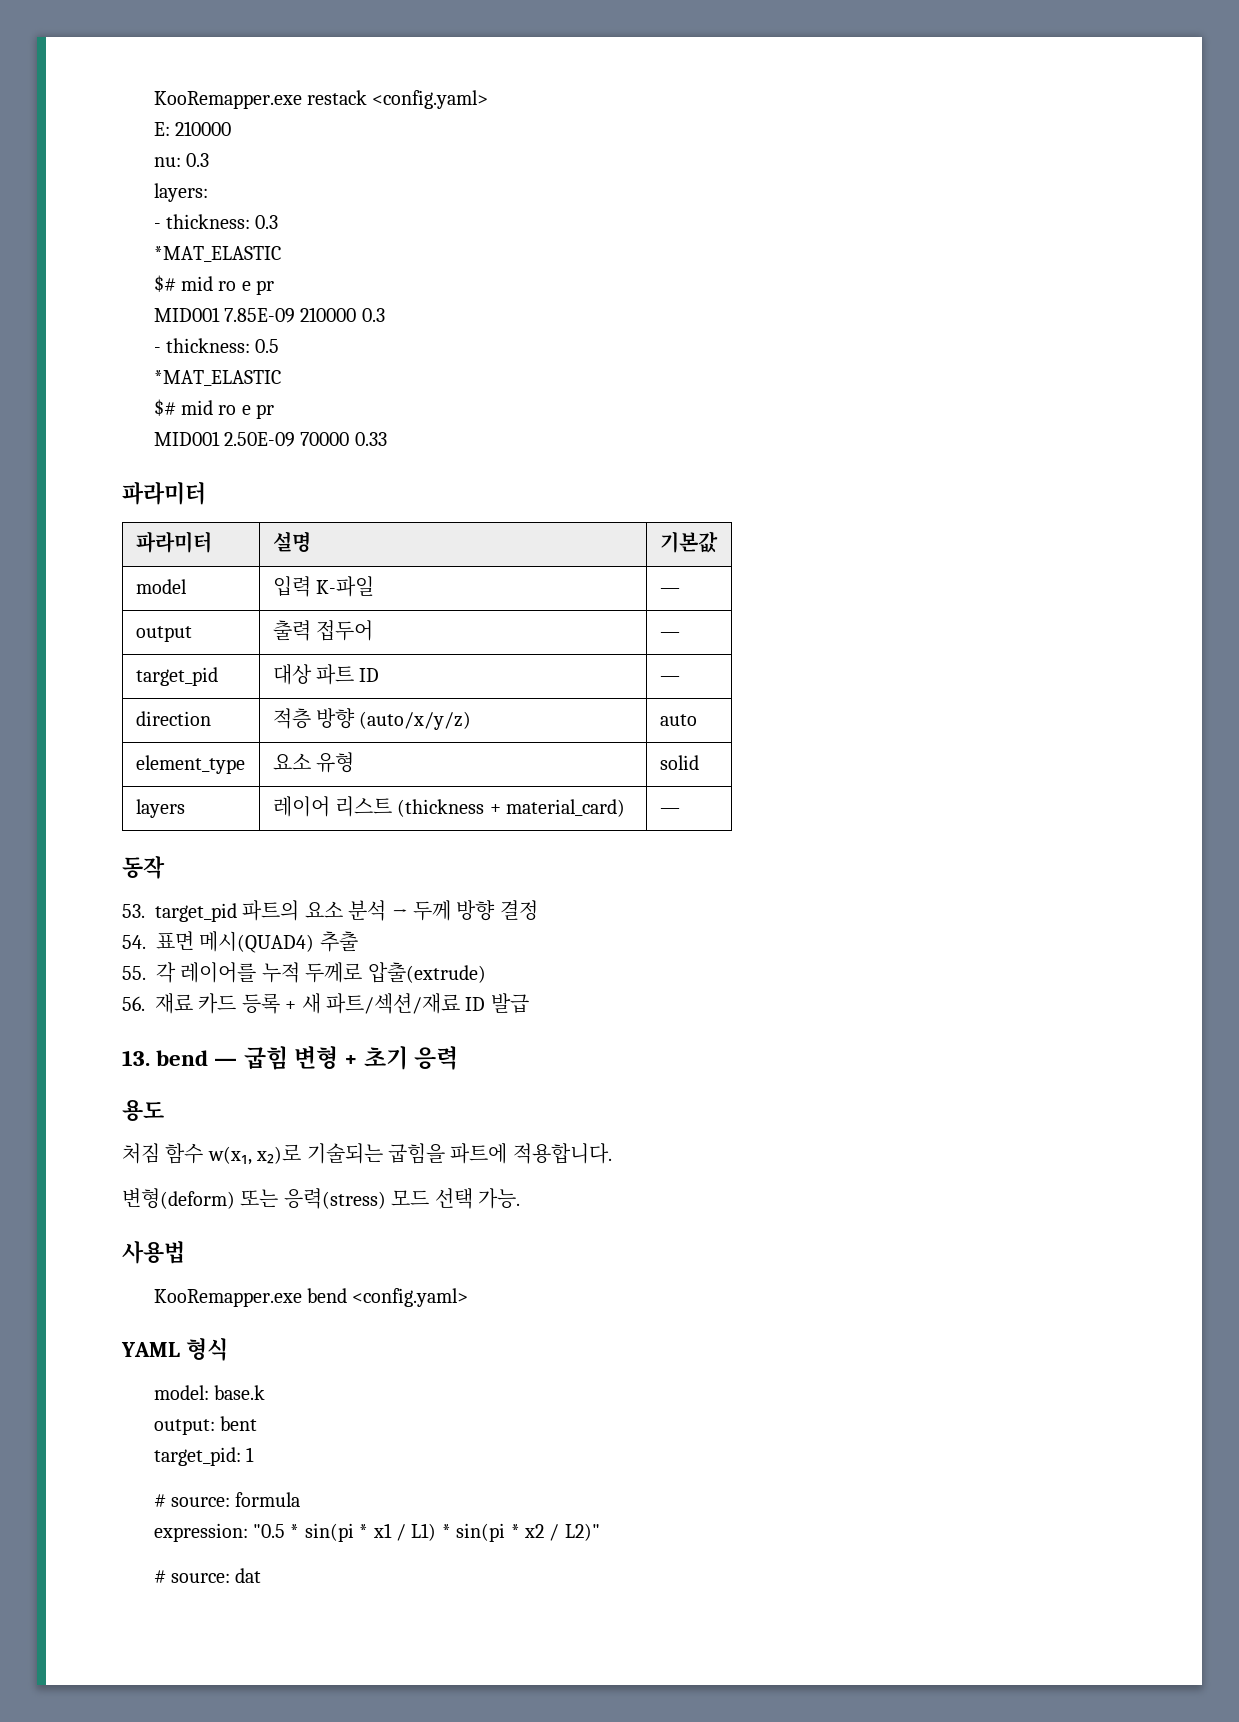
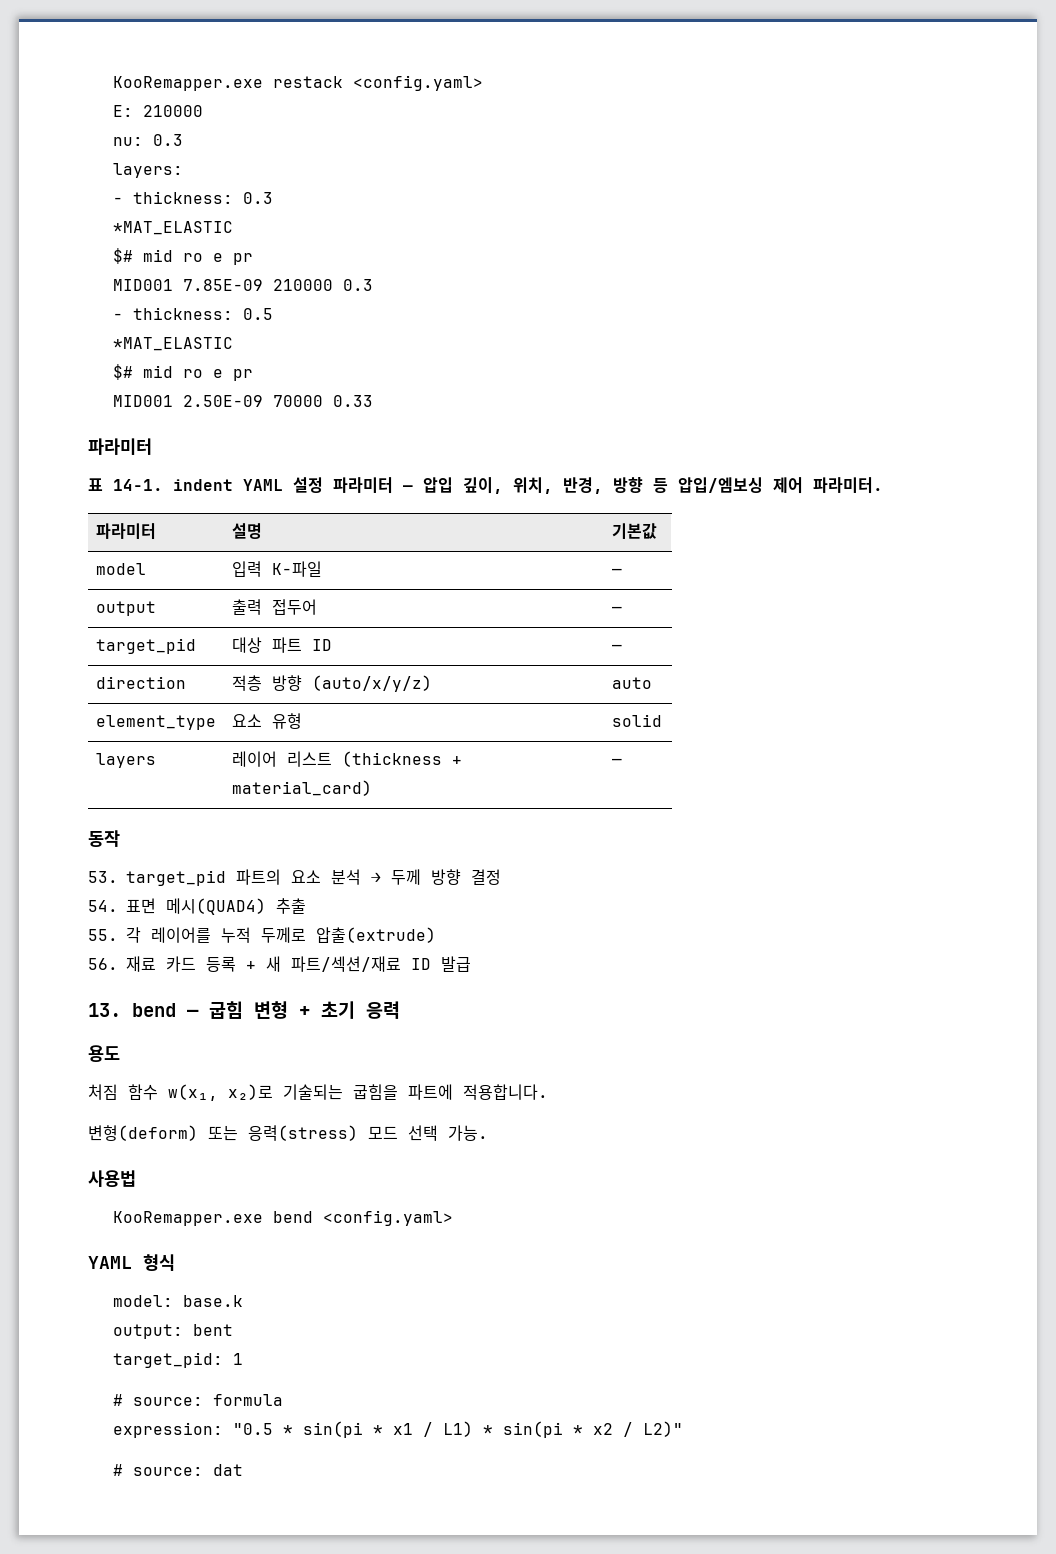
+ 표 14-1. indent YAML 설정 파라미터 — 압입 깊이, 위치, 반경, 방향 등 압입/엠보싱 제어 파라미터.

